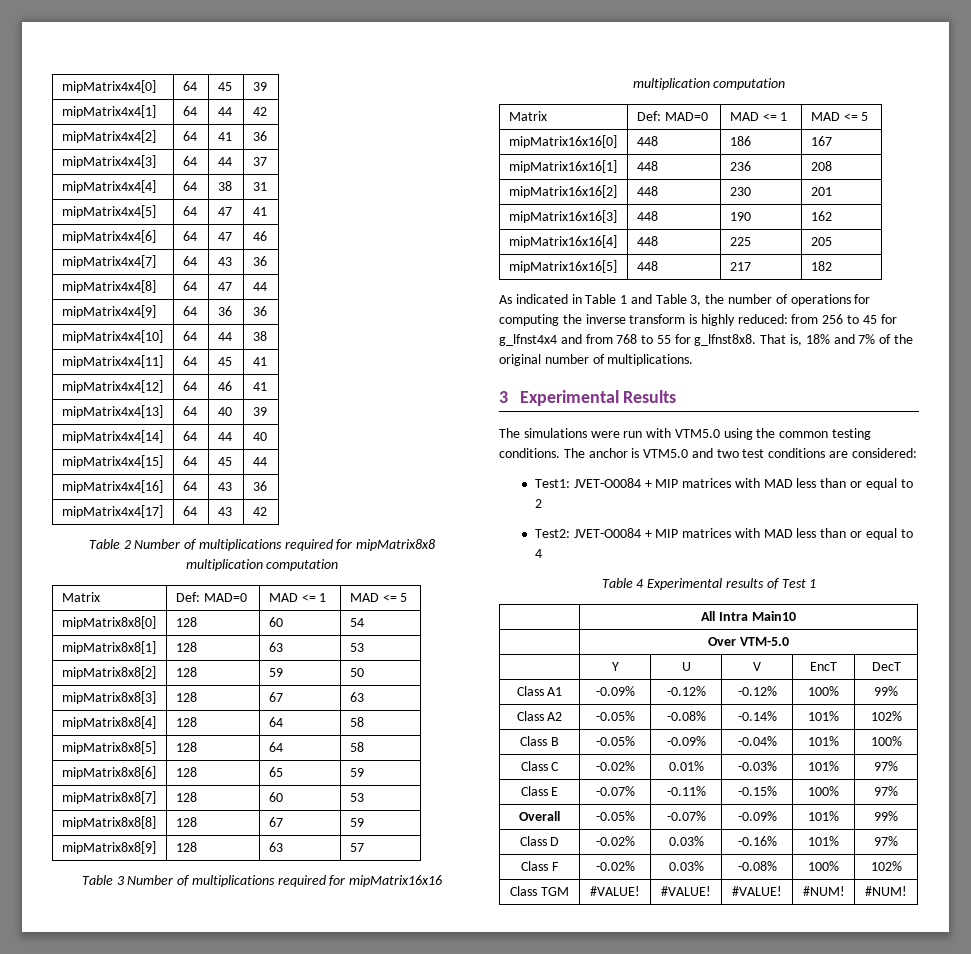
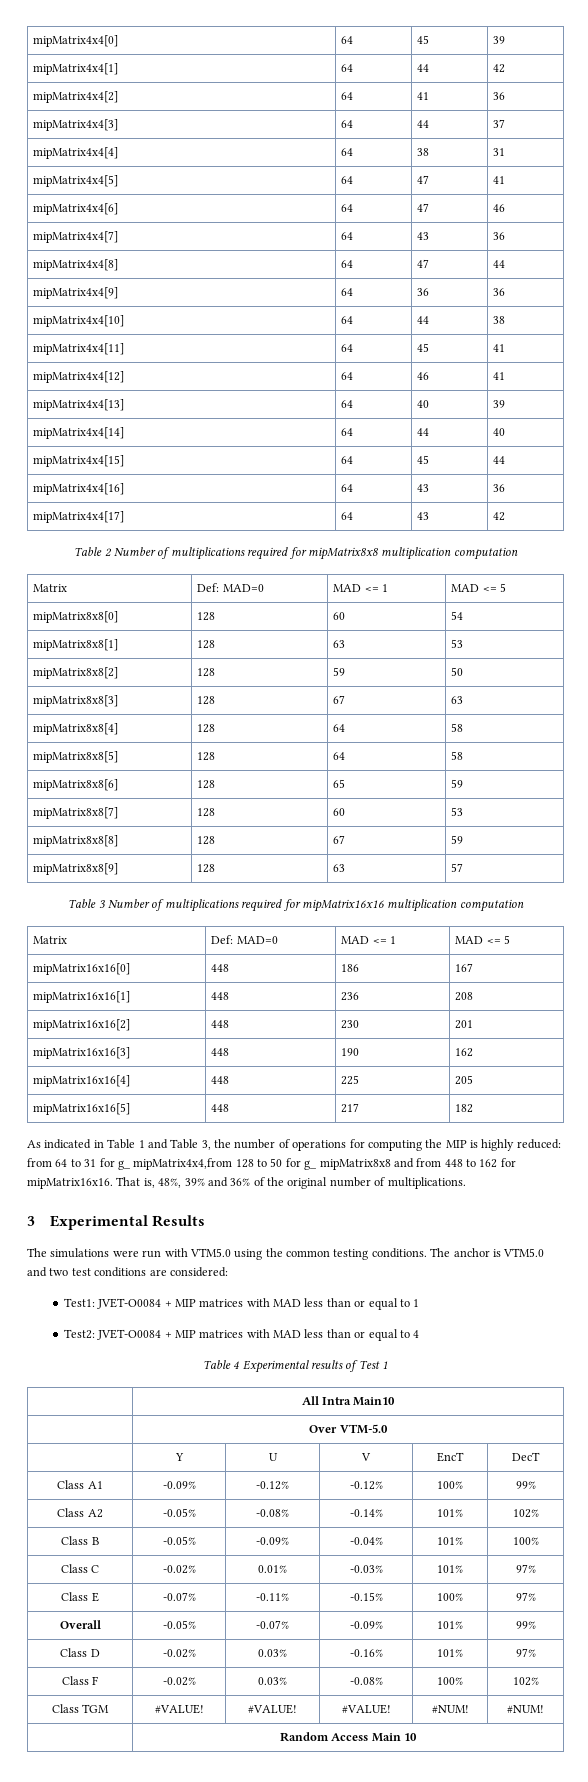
- As indicated in Table 1 and Table 3, the number of operations for computing the inverse transform is highly reduced: from 256 to 45 for g_lfnst4x4 and from 768 to 55 for g_lfnst8x8. That is, 18% and 7% of the original number of multiplications.
+ As indicated in Table 1 and Table 3, the number of operations for computing the MIP is highly reduced: from 64 to 31 for g_ mipMatrix4x4,from 128 to 50 for g_ mipMatrix8x8 and from 448 to 162 for mipMatrix16x16. That is, 48%, 39% and 36% of the original number of multiplications.
- Test1: JVET-O0084 + MIP matrices with MAD less than or equal to 2
+ Test1: JVET-O0084 + MIP matrices with MAD less than or equal to 1
+ | Random Access Main 10

